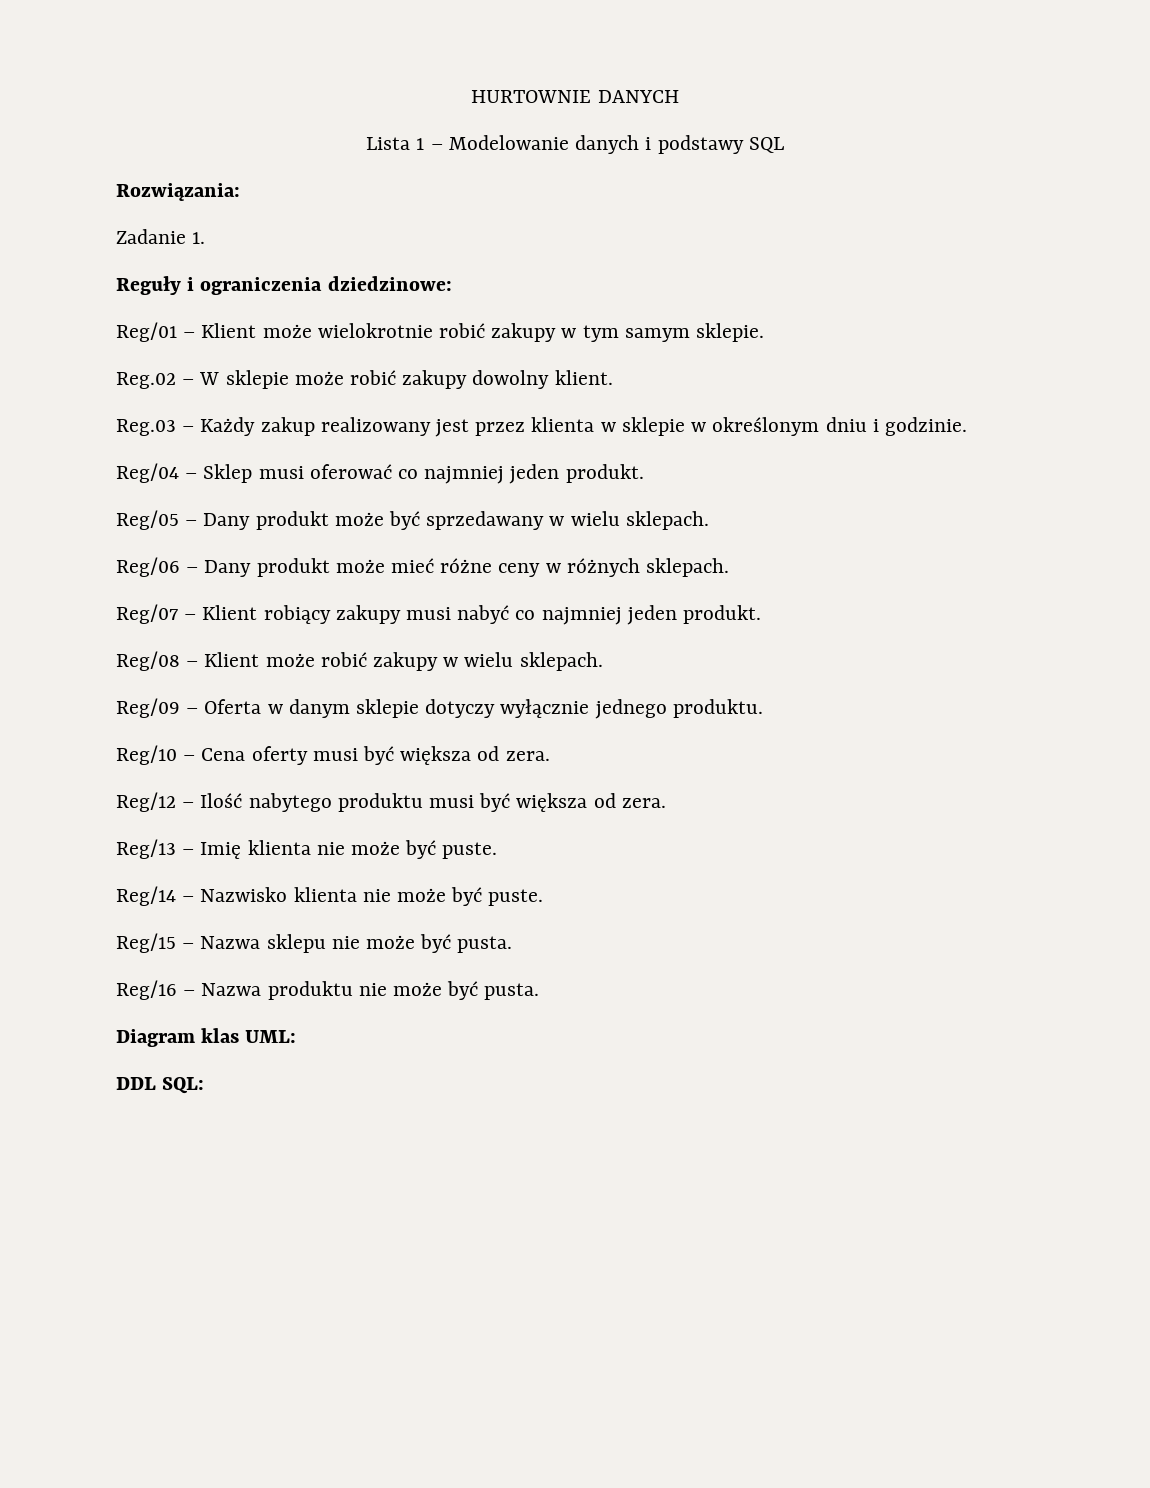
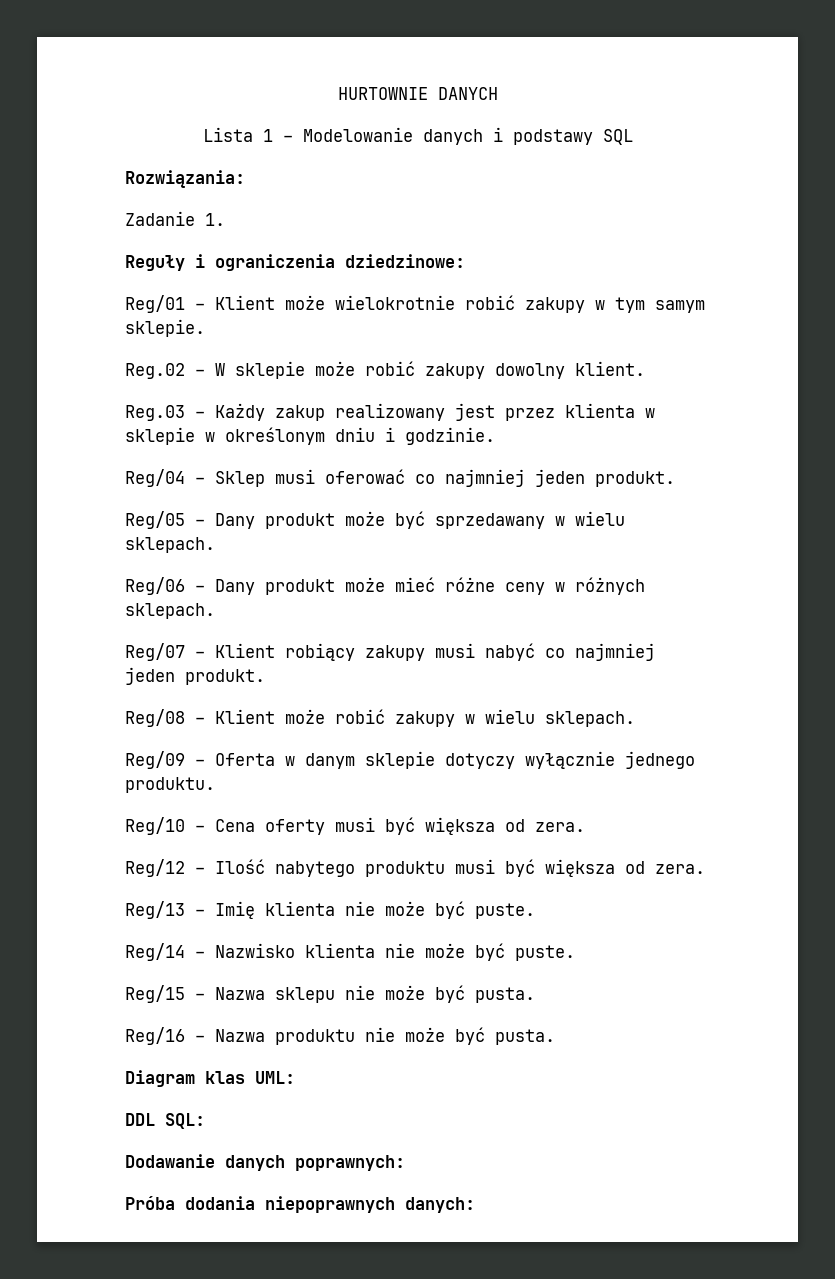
+ Dodawanie danych poprawnych:
+ Próba dodania niepoprawnych danych:

